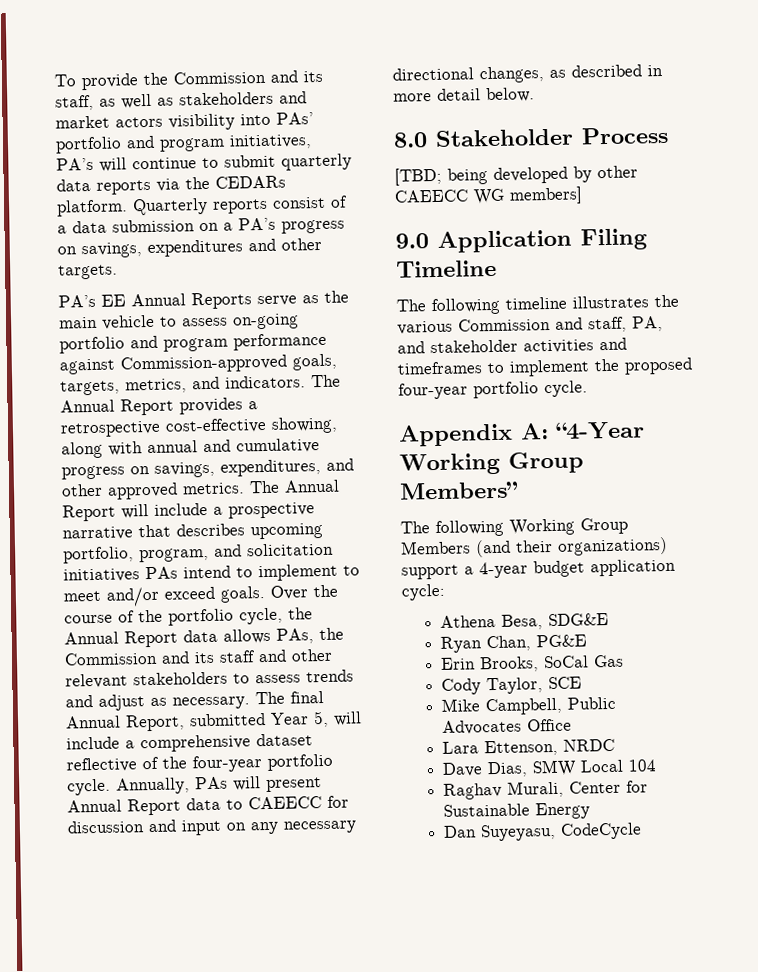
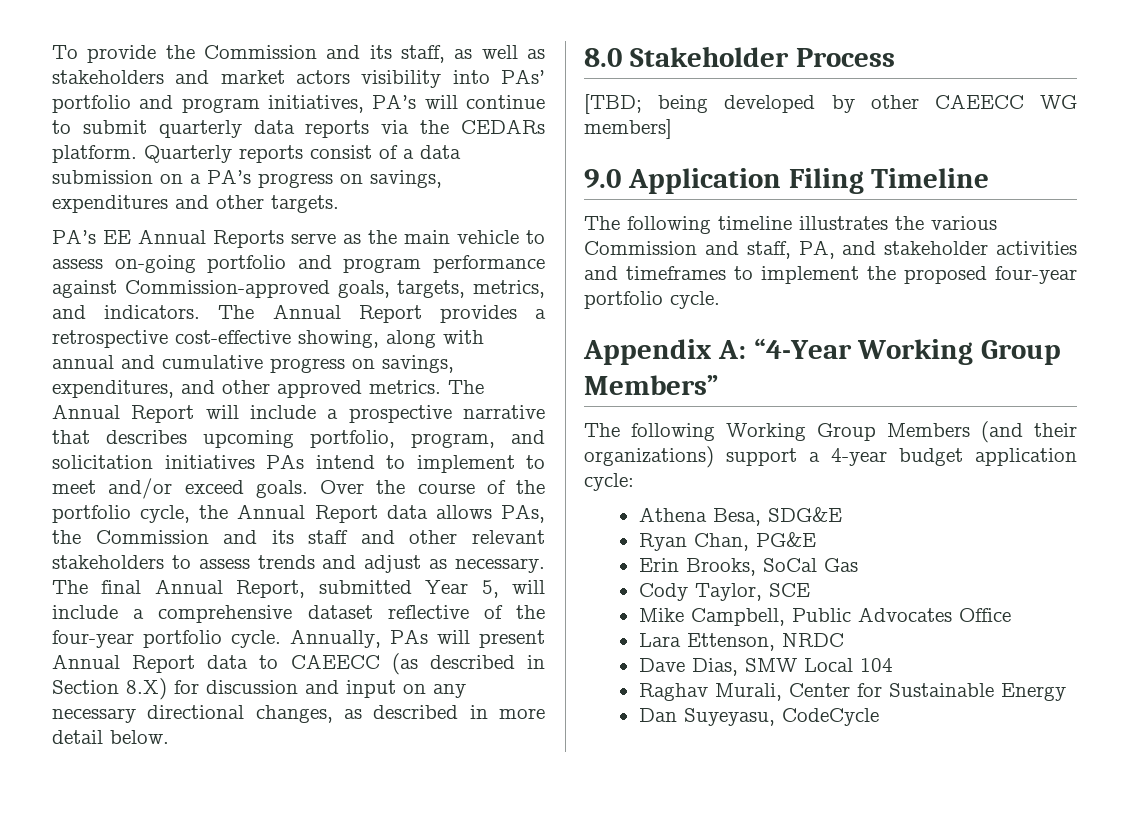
- Annually, PAs will present Annual Report data to CAEECC for discussion and input on any necessary directional changes, as described in more detail below.
+ Annually, PAs will present Annual Report data to CAEECC (as described in Section 8.X) for discussion and input on any necessary directional changes, as described in more detail below.

